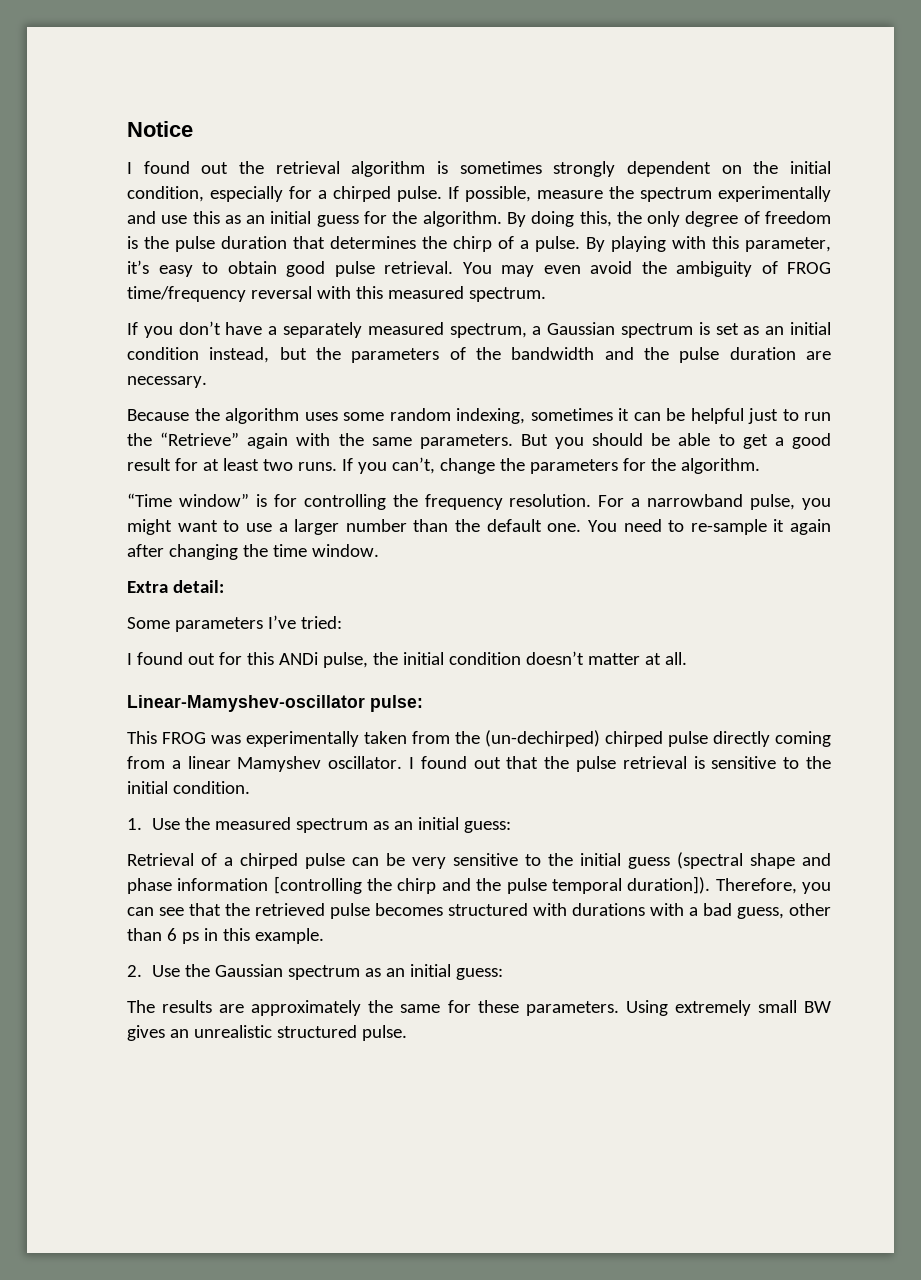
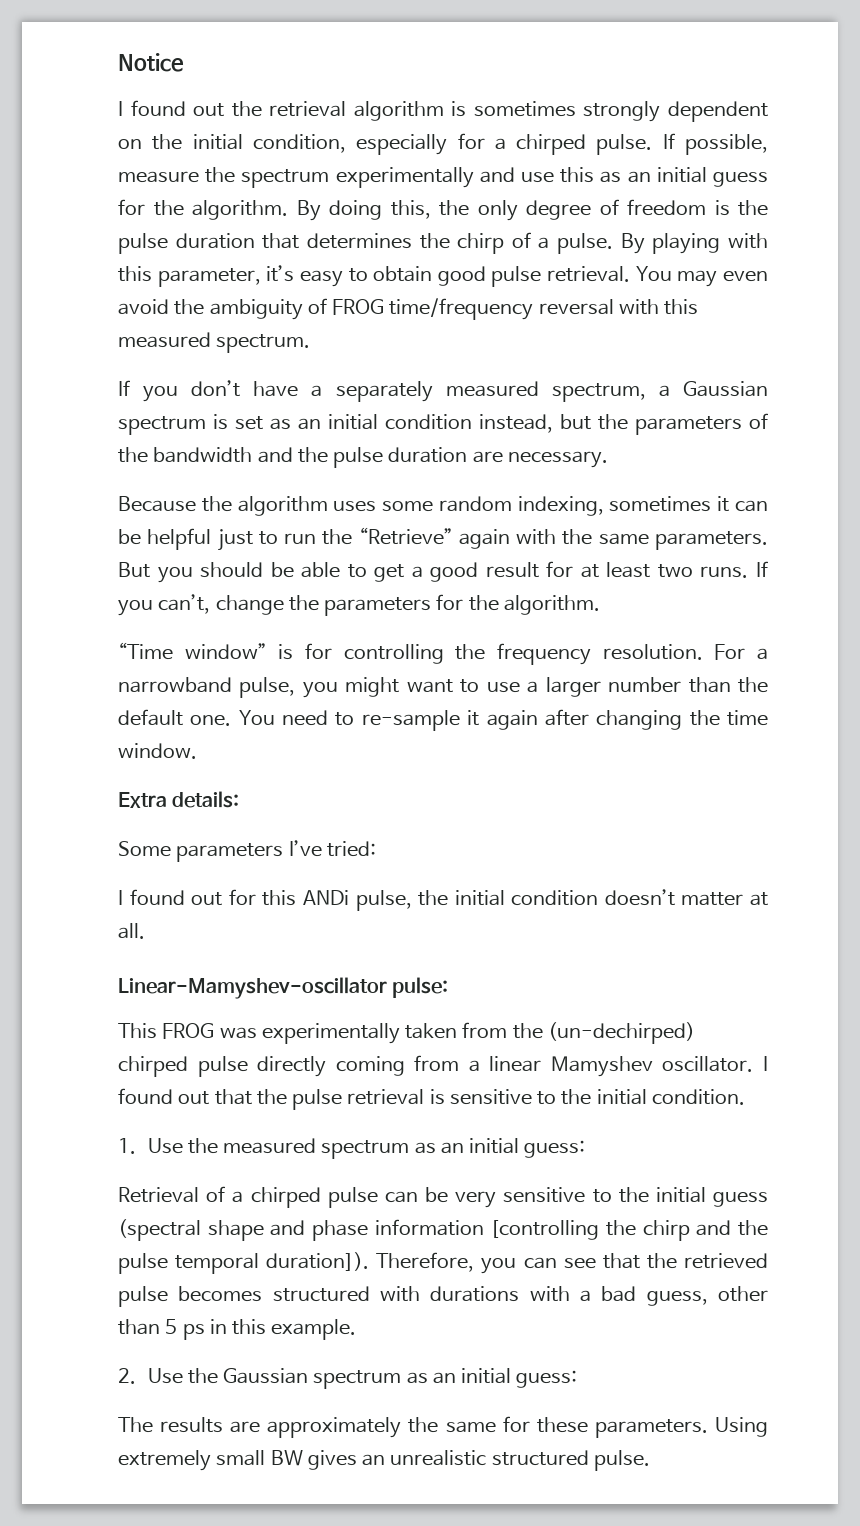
- Extra detail:
+ Extra details:
- Therefore, you can see that the retrieved pulse becomes structured with durations with a bad guess, other than 6 ps in this example.
+ Therefore, you can see that the retrieved pulse becomes structured with durations with a bad guess, other than 5 ps in this example.

